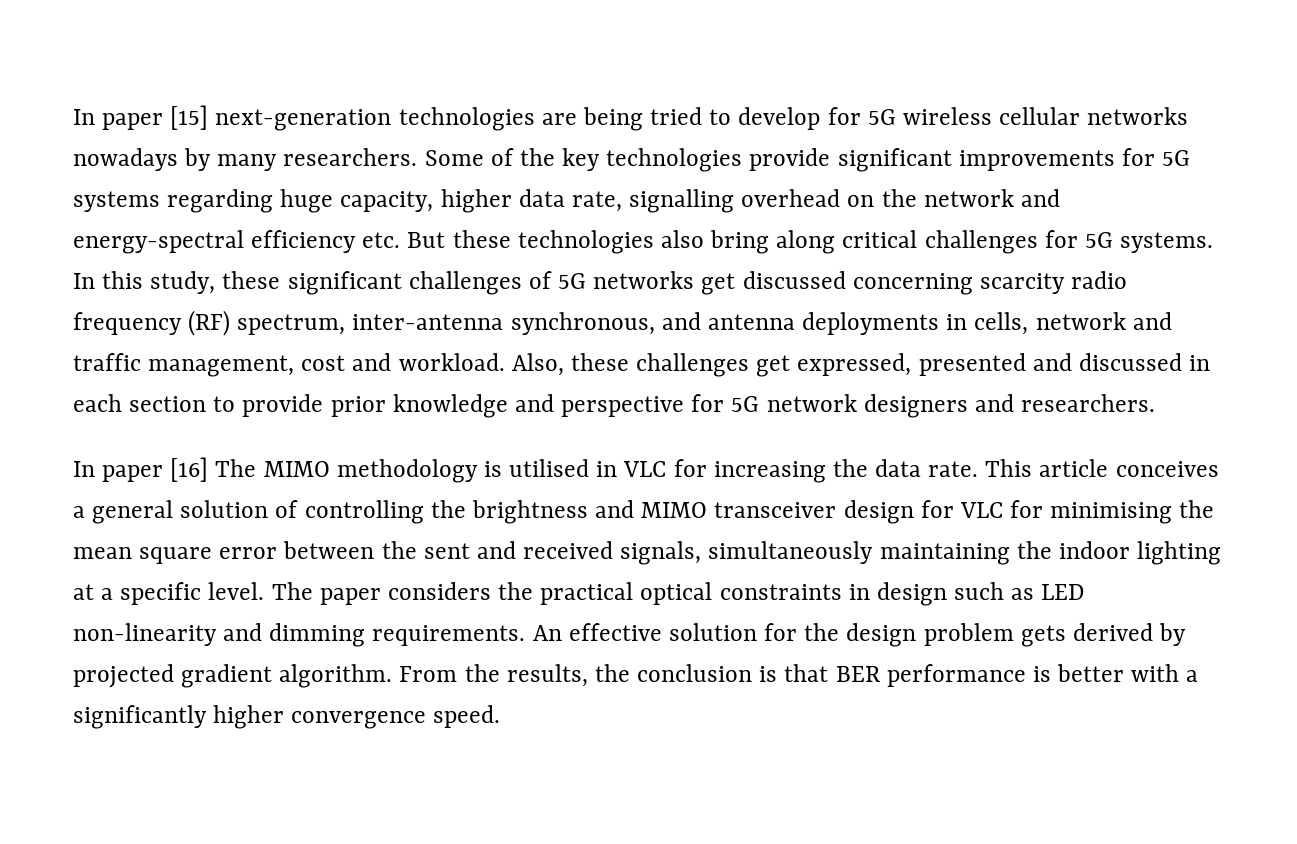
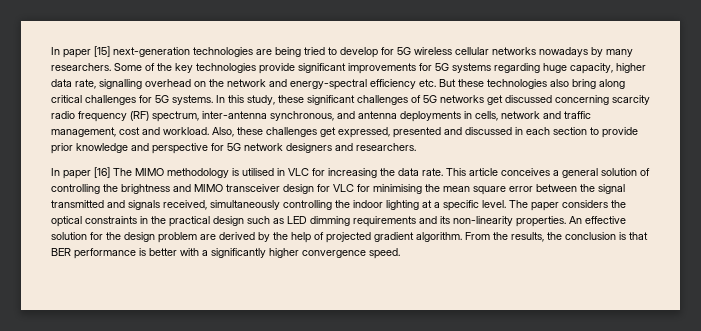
- This article conceives a general solution of controlling the brightness and MIMO transceiver design for VLC for minimising the mean square error between the sent and received signals, simultaneously maintaining the indoor lighting at a specific level.
+ This article conceives a general solution of controlling the brightness and MIMO transceiver design for VLC for minimising the mean square error between the signal transmitted and signals received, simultaneously controlling the indoor lighting at a specific level.
- The paper considers the practical optical constraints in design such as LED non-linearity and dimming requirements.
+ The paper considers the optical constraints in the practical design such as LED dimming requirements and its non-linearity properties.
- An effective solution for the design problem gets derived by projected gradient algorithm.
+ An effective solution for the design problem are derived by the help of projected gradient algorithm.

